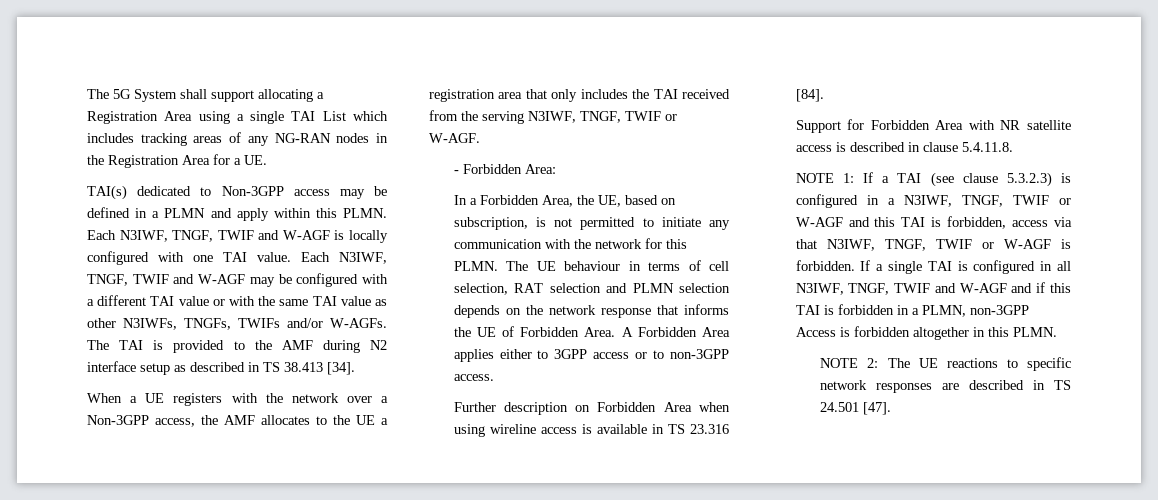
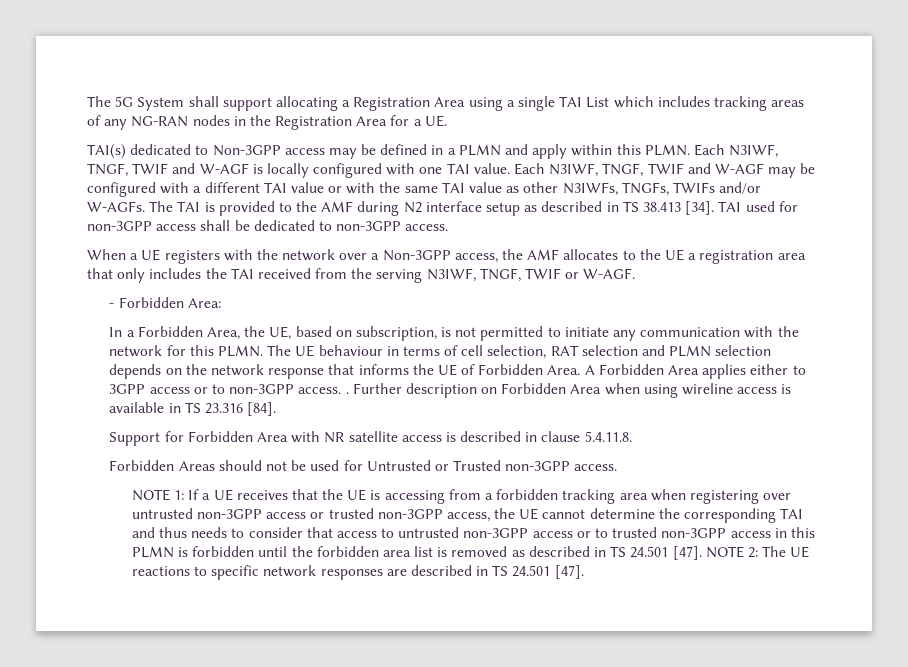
+ TAI used for non-3GPP access shall be dedicated to non-3GPP access.
- A Forbidden Area applies either to 3GPP access or to non-3GPP access.
- Further description on Forbidden Area when using wireline access is available in TS 23.316 [84].
+ A Forbidden Area applies either to 3GPP access or to non-3GPP access. . Further description on Forbidden Area when using wireline access is available in TS 23.316 [84].
- NOTE 1: If a TAI (see clause 5.3.2.3) is configured in a N3IWF, TNGF, TWIF or W-AGF and this TAI is forbidden, access via that N3IWF, TNGF, TWIF or W-AGF is forbidden. If a single TAI is configured in all N3IWF, TNGF, TWIF and W-AGF and if this TAI is forbidden in a PLMN, non-3GPP Access is forbidden altogether in this PLMN.
- NOTE 2: The UE reactions to specific network responses are described in TS 24.501 [47].
+ Forbidden Areas should not be used for Untrusted or Trusted non-3GPP access.
+ NOTE 1: If a UE receives that the UE is accessing from a forbidden tracking area when registering over untrusted non-3GPP access or trusted non-3GPP access, the UE cannot determine the corresponding TAI and thus needs to consider that access to untrusted non-3GPP access or to trusted non-3GPP access in this PLMN is forbidden until the forbidden area list is removed as described in TS 24.501 [47]. NOTE 2: The UE reactions to specific network responses are described in TS 24.501 [47].

